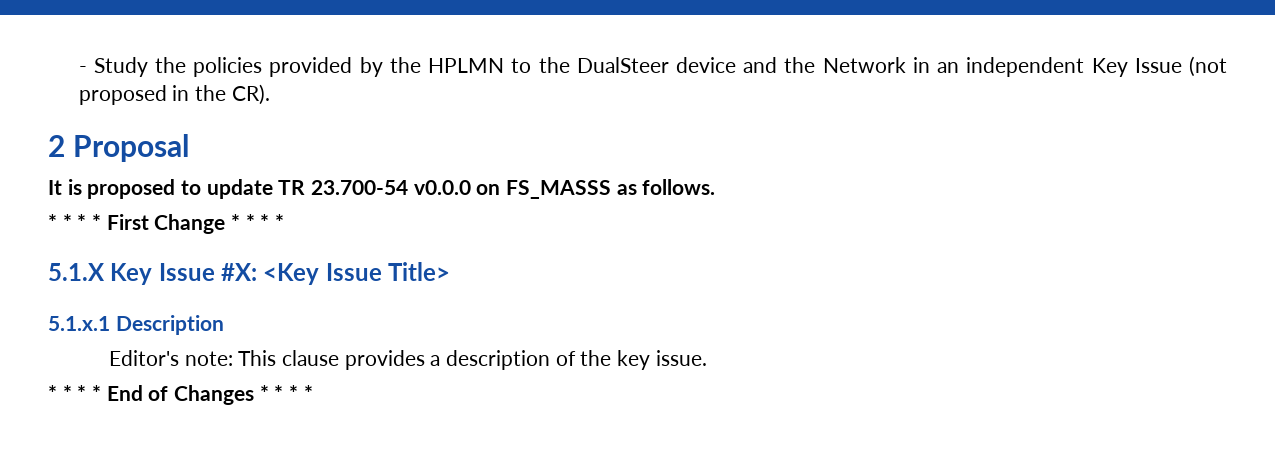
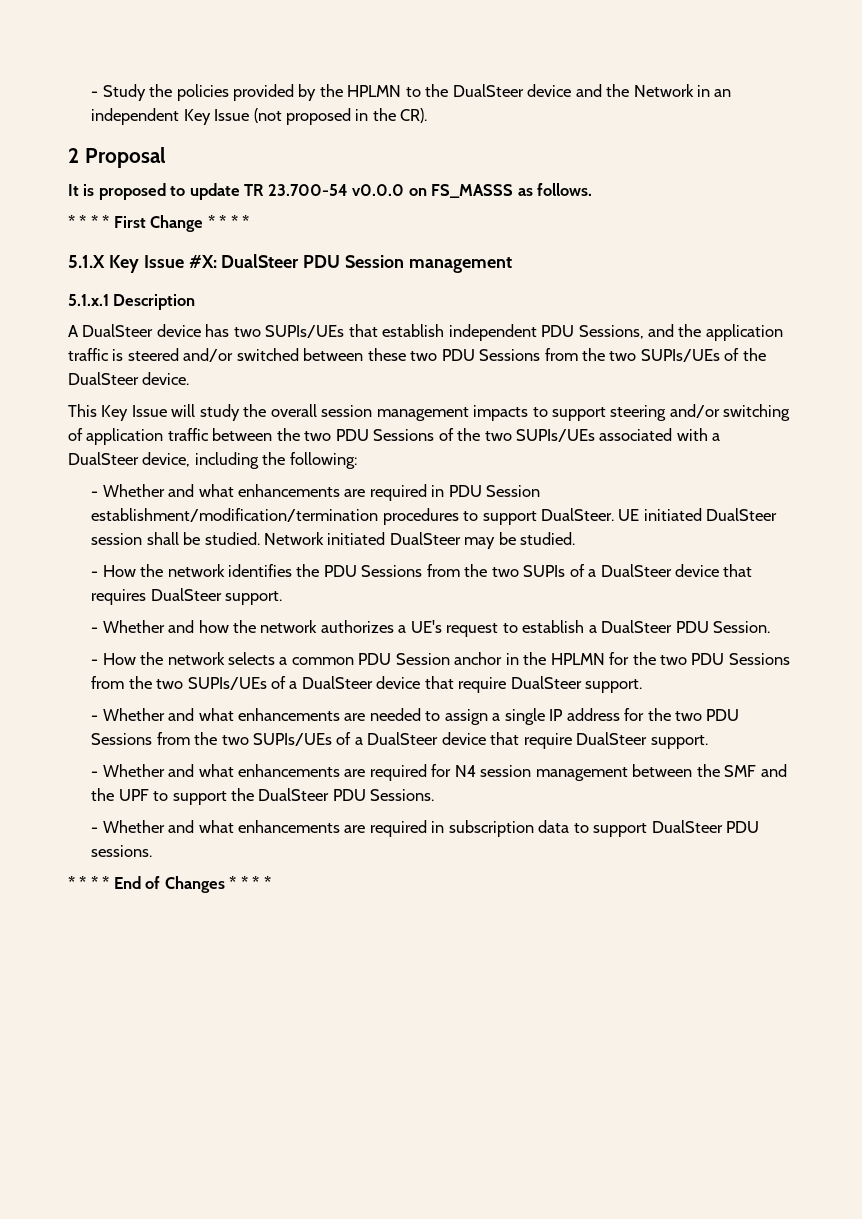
- 5.1.X Key Issue #X: <Key Issue Title>
+ 5.1.X Key Issue #X: DualSteer PDU Session management
  5.1.x.1 Description
- Editor's note: This clause provides a description of the key issue.
+ A DualSteer device has two SUPIs/UEs that establish independent PDU Sessions, and the application traffic is steered and/or switched between these two PDU Sessions from the two SUPIs/UEs of the DualSteer device.
+ This Key Issue will study the overall session management impacts to support steering and/or switching of application traffic between the two PDU Sessions of the two SUPIs/UEs associated with a DualSteer device, including the following:
+ - Whether and what enhancements are required in PDU Session establishment/modification/termination procedures to support DualSteer. UE initiated DualSteer session shall be studied. Network initiated DualSteer may be studied.
+ - How the network identifies the PDU Sessions from the two SUPIs of a DualSteer device that requires DualSteer support.
+ - Whether and how the network authorizes a UE's request to establish a DualSteer PDU Session.
+ - How the network selects a common PDU Session anchor in the HPLMN for the two PDU Sessions from the two SUPIs/UEs of a DualSteer device that require DualSteer support.
+ - Whether and what enhancements are needed to assign a single IP address for the two PDU Sessions from the two SUPIs/UEs of a DualSteer device that require DualSteer support.
+ - Whether and what enhancements are required for N4 session management between the SMF and the UPF to support the DualSteer PDU Sessions.
+ - Whether and what enhancements are required in subscription data to support DualSteer PDU sessions.

